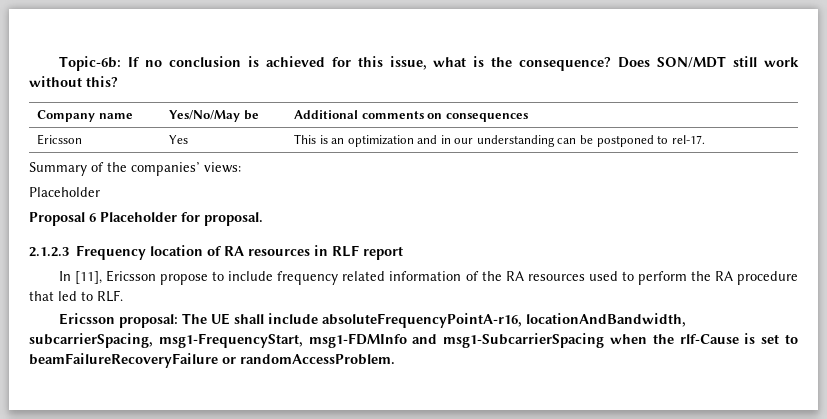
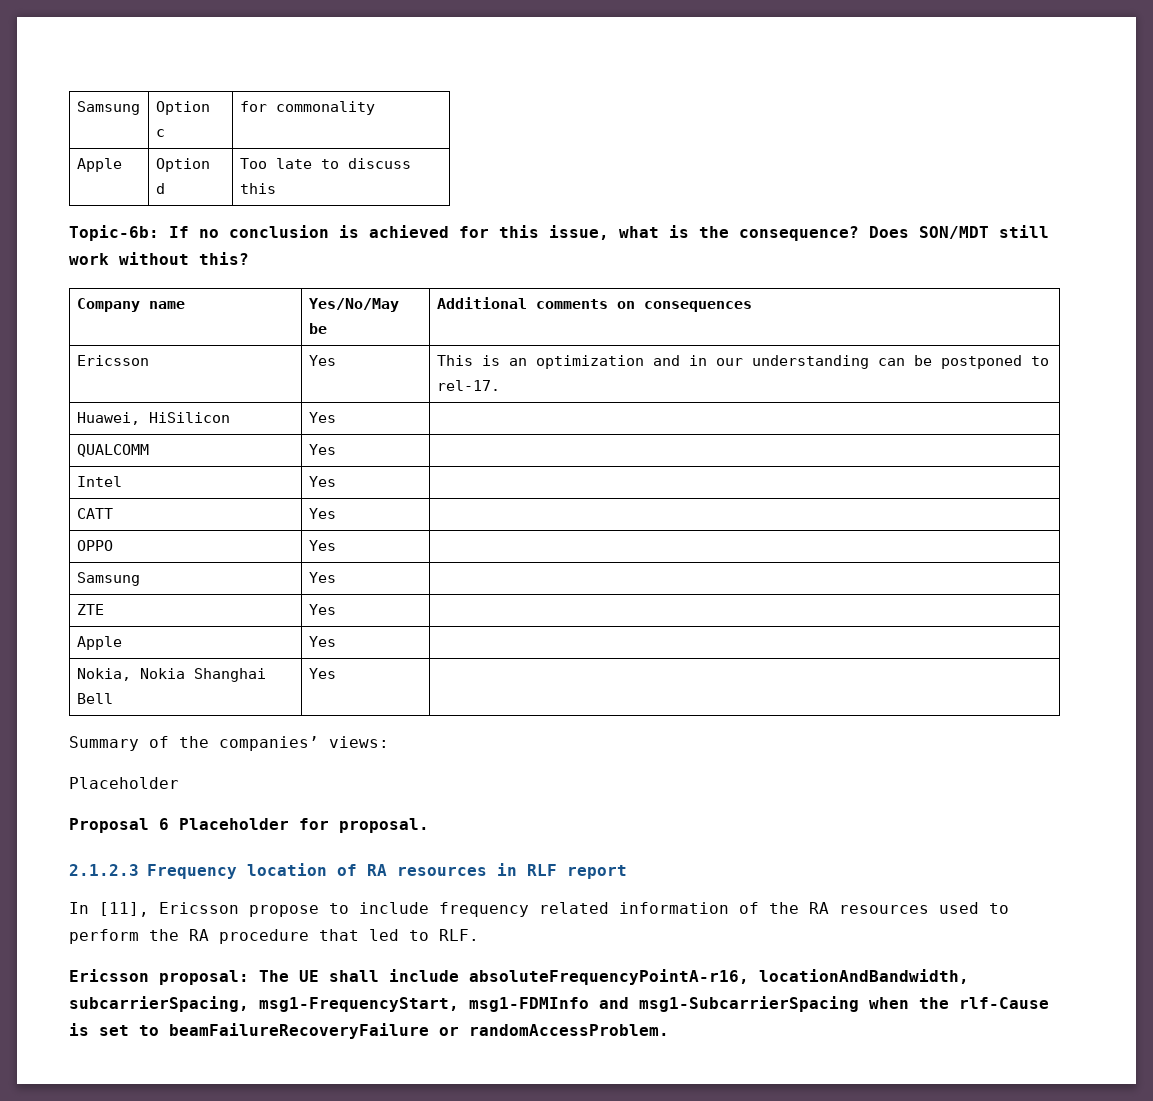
+ Samsung | Option c | for commonality
+ Apple | Option d | Too late to discuss this
+ Huawei, HiSilicon | Yes |
+ QUALCOMM | Yes |
+ Intel | Yes |
+ CATT | Yes |
+ OPPO | Yes |
+ Samsung | Yes |
+ ZTE | Yes |
+ Apple | Yes |
+ Nokia, Nokia Shanghai Bell | Yes |

